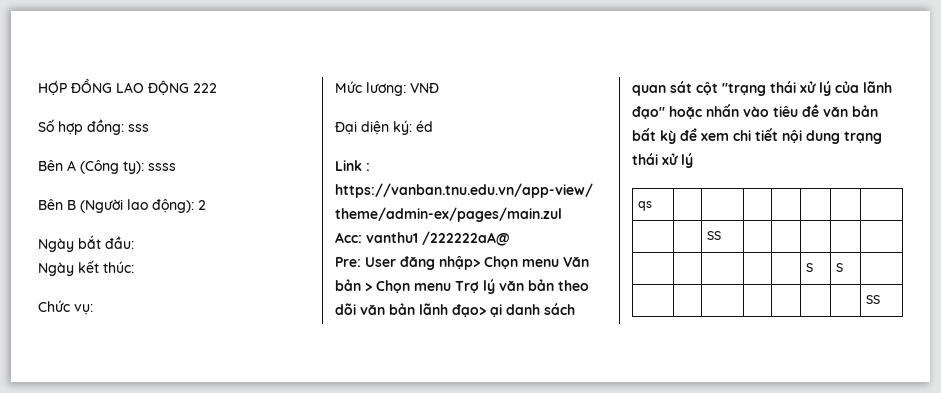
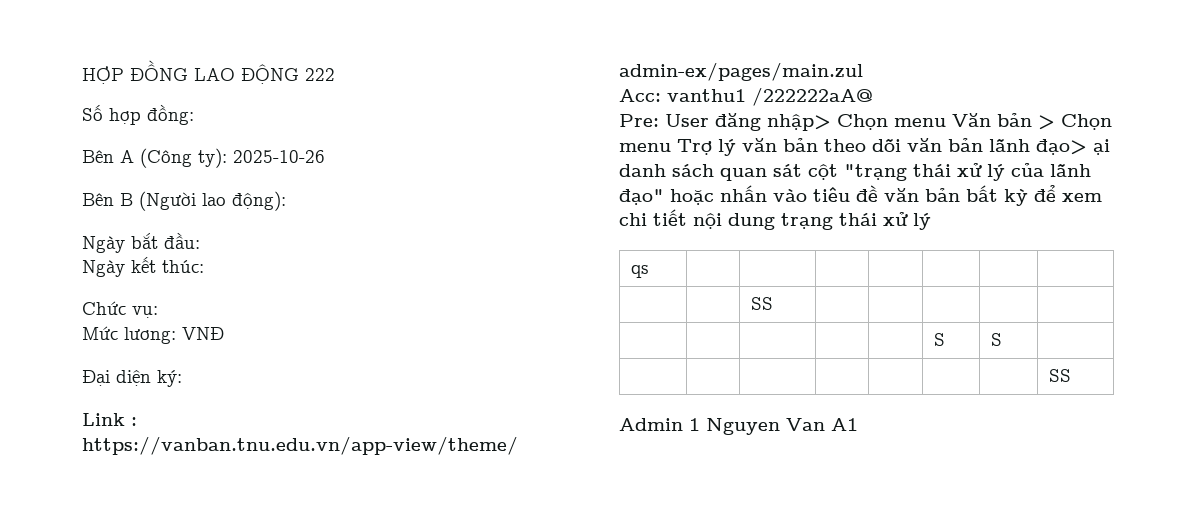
- Số hợp đồng: sss
+ Số hợp đồng:
- Bên A (Công ty): ssss
+ Bên A (Công ty): 2025-10-26
- Bên B (Người lao động): 2
+ Bên B (Người lao động):
- Đại diện ký: éd
+ Đại diện ký:
+ Admin 1 Nguyen Van A1

